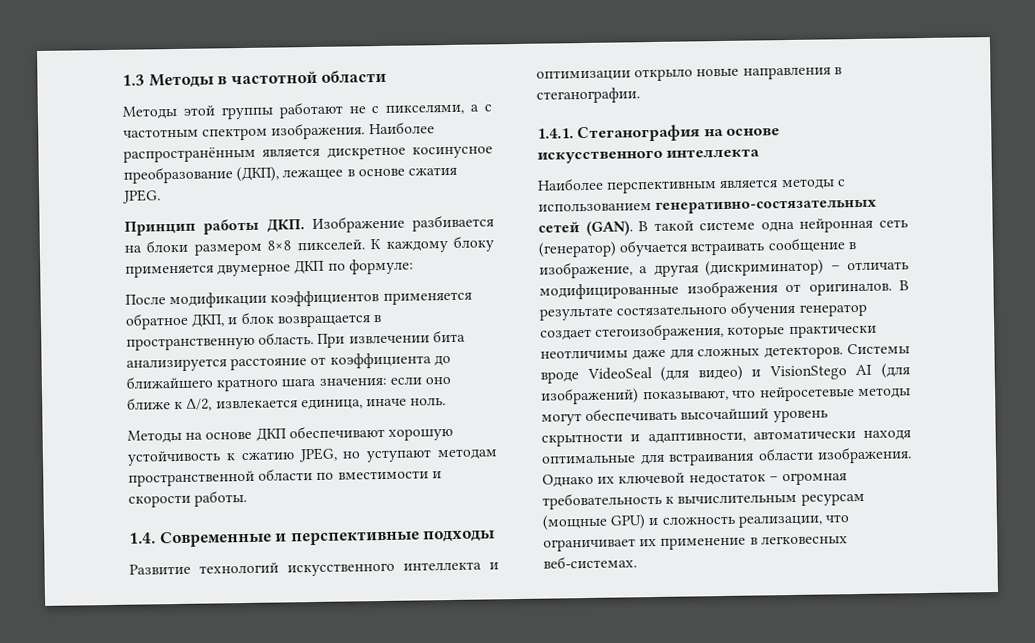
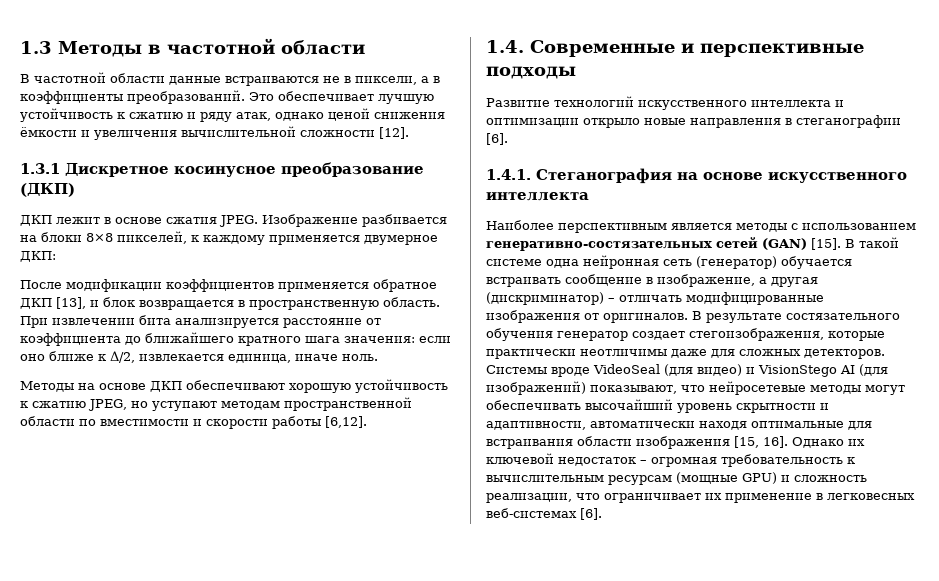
- Методы этой группы работают не с пикселями, а с частотным спектром изображения. Наиболее распространённым является дискретное косинусное преобразование (ДКП), лежащее в основе сжатия JPEG.
- Принцип работы ДКП. Изображение разбивается на блоки размером 8×8 пикселей. К каждому блоку применяется двумерное ДКП по формуле:
+ В частотной области данные встраиваются не в пиксели, а в коэффициенты преобразований. Это обеспечивает лучшую устойчивость к сжатию и ряду атак, однако ценой снижения ёмкости и увеличения вычислительной сложности [12].
+ 1.3.1 Дискретное косинусное преобразование (ДКП)
+ ДКП лежит в основе сжатия JPEG. Изображение разбивается на блоки 8×8 пикселей, к каждому применяется двумерное ДКП:
- После модификации коэффициентов применяется обратное ДКП, и блок возвращается в пространственную область.
+ После модификации коэффициентов применяется обратное ДКП [13], и блок возвращается в пространственную область.
- Методы на основе ДКП обеспечивают хорошую устойчивость к сжатию JPEG, но уступают методам пространственной области по вместимости и скорости работы.
+ Методы на основе ДКП обеспечивают хорошую устойчивость к сжатию JPEG, но уступают методам пространственной области по вместимости и скорости работы [6,12].
- Развитие технологий искусственного интеллекта и оптимизации открыло новые направления в стеганографии.
+ Развитие технологий искусственного интеллекта и оптимизации открыло новые направления в стеганографии [6].
- Наиболее перспективным является методы с использованием генеративно-состязательных сетей (GAN).
+ Наиболее перспективным является методы с использованием генеративно-состязательных сетей (GAN) [15].
- Системы вроде VideoSeal (для видео) и VisionStego AI (для изображений) показывают, что нейросетевые методы могут обеспечивать высочайший уровень скрытности и адаптивности, автоматически находя оптимальные для встраивания области изображения.
+ Системы вроде VideoSeal (для видео) и VisionStego AI (для изображений) показывают, что нейросетевые методы могут обеспечивать высочайший уровень скрытности и адаптивности, автоматически находя оптимальные для встраивания области изображения [15, 16].
- Однако их ключевой недостаток – огромная требовательность к вычислительным ресурсам (мощные GPU) и сложность реализации, что ограничивает их применение в легковесных веб-системах.
+ Однако их ключевой недостаток – огромная требовательность к вычислительным ресурсам (мощные GPU) и сложность реализации, что ограничивает их применение в легковесных веб-системах [6].

